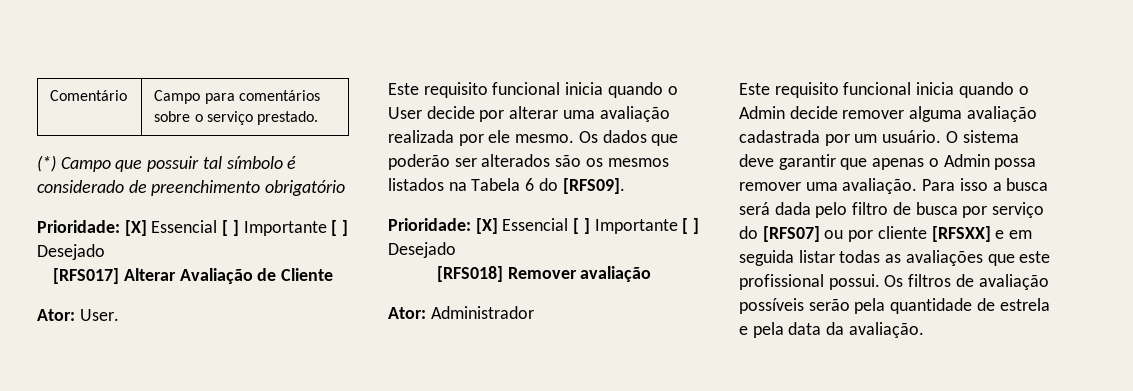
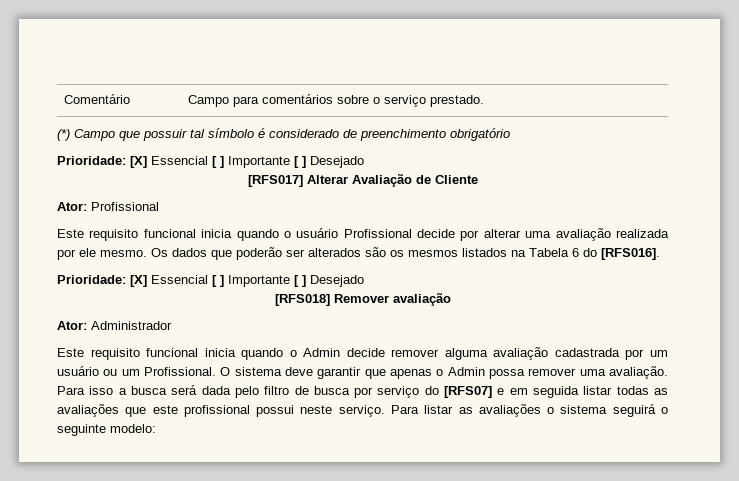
- Ator: User.
- Este requisito funcional inicia quando o User decide por alterar uma avaliação realizada por ele mesmo.
+ Ator: Profissional
+ Este requisito funcional inicia quando o usuário Profissional decide por alterar uma avaliação realizada por ele mesmo.
- Os dados que poderão ser alterados são os mesmos listados na Tabela 6 do [RFS09].
+ Os dados que poderão ser alterados são os mesmos listados na Tabela 6 do [RFS016].
- Este requisito funcional inicia quando o Admin decide remover alguma avaliação cadastrada por um usuário.
+ Este requisito funcional inicia quando o Admin decide remover alguma avaliação cadastrada por um usuário ou um Profissional.
- Para isso a busca será dada pelo filtro de busca por serviço do [RFS07] ou por cliente [RFSXX] e em seguida listar todas as avaliações que este profissional possui. Os filtros de avaliação possíveis serão pela quantidade de estrela e pela data da avaliação.
+ Para isso a busca será dada pelo filtro de busca por serviço do [RFS07] e em seguida listar todas as avaliações que este profissional possui neste serviço. Para listar as avaliações o sistema seguirá o seguinte modelo:

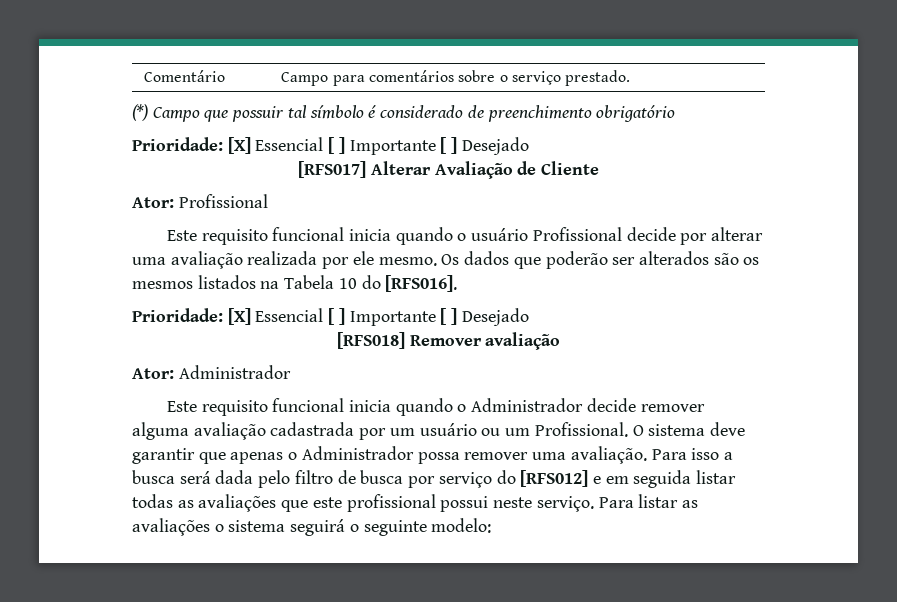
- Os dados que poderão ser alterados são os mesmos listados na Tabela 6 do [RFS016].
+ Os dados que poderão ser alterados são os mesmos listados na Tabela 10 do [RFS016].
- Este requisito funcional inicia quando o Admin decide remover alguma avaliação cadastrada por um usuário ou um Profissional.
+ Este requisito funcional inicia quando o Administrador decide remover alguma avaliação cadastrada por um usuário ou um Profissional.
- O sistema deve garantir que apenas o Admin possa remover uma avaliação.
+ O sistema deve garantir que apenas o Administrador possa remover uma avaliação.
- Para isso a busca será dada pelo filtro de busca por serviço do [RFS07] e em seguida listar todas as avaliações que este profissional possui neste serviço.
+ Para isso a busca será dada pelo filtro de busca por serviço do [RFS012] e em seguida listar todas as avaliações que este profissional possui neste serviço.

